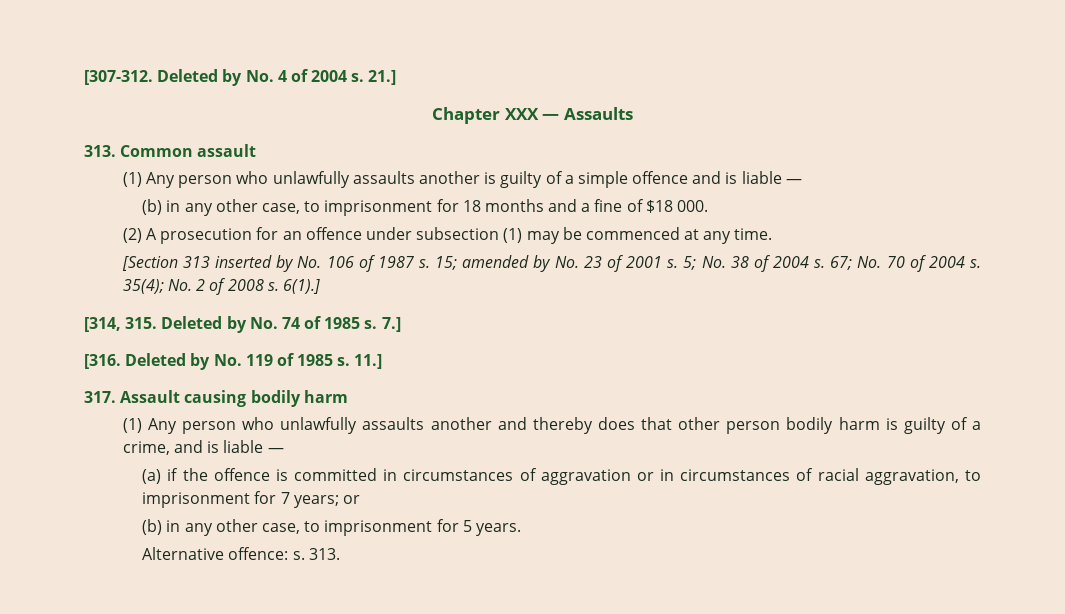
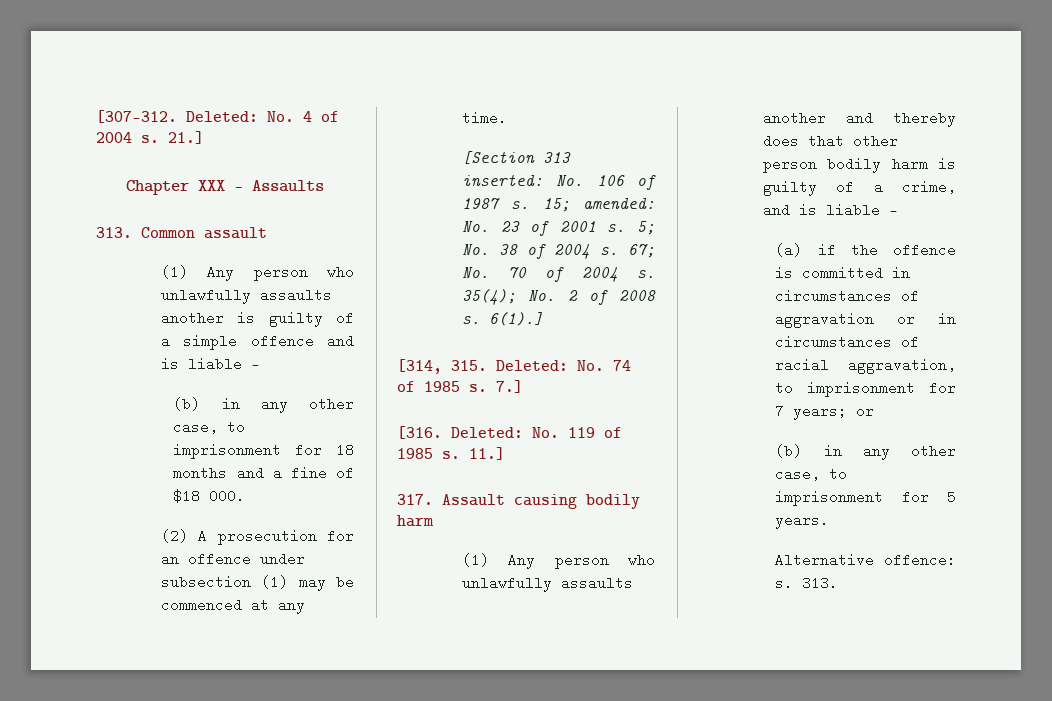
- Deleted by No. 4 of 2004 s.
+ Deleted: No. 4 of 2004 s.
- [Section 313 inserted by No. 106 of 1987 s.
+ [Section 313 inserted: No. 106 of 1987 s.
- 15; amended by No. 23 of 2001 s.
+ 15; amended: No. 23 of 2001 s.
- [314, 315. Deleted by No. 74 of 1985 s.
+ [314, 315. Deleted: No. 74 of 1985 s.
- [316. Deleted by No. 119 of 1985 s.
+ [316. Deleted: No. 119 of 1985 s.

